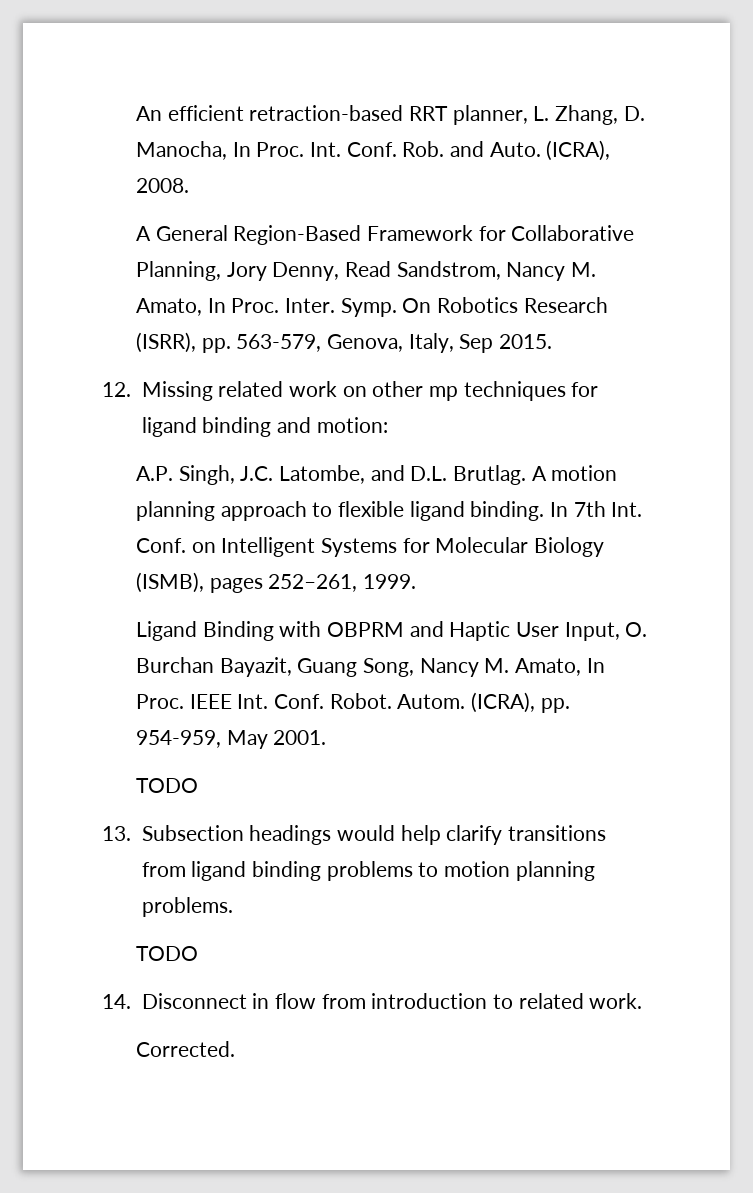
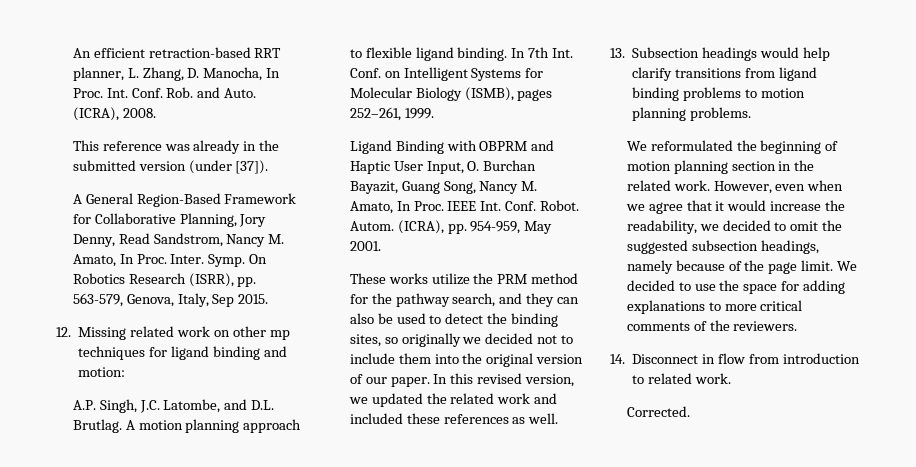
+ This reference was already in the submitted version (under [37]).
  (ICRA), pp. 954-959, May 2001.
- TODO
+ These works utilize the PRM method for the pathway search, and they can also be used to detect the binding sites, so originally we decided not to include them into the original version of our paper. In this revised version, we updated the related work and included these references as well.
  13. Subsection headings would help clarify transitions from ligand binding problems to motion planning problems.
- TODO
+ We reformulated the beginning of motion planning section in the related work. However, even when we agree that it would increase the readability, we decided to omit the suggested subsection headings, namely because of the page limit. We decided to use the space for adding explanations to more critical comments of the reviewers.

